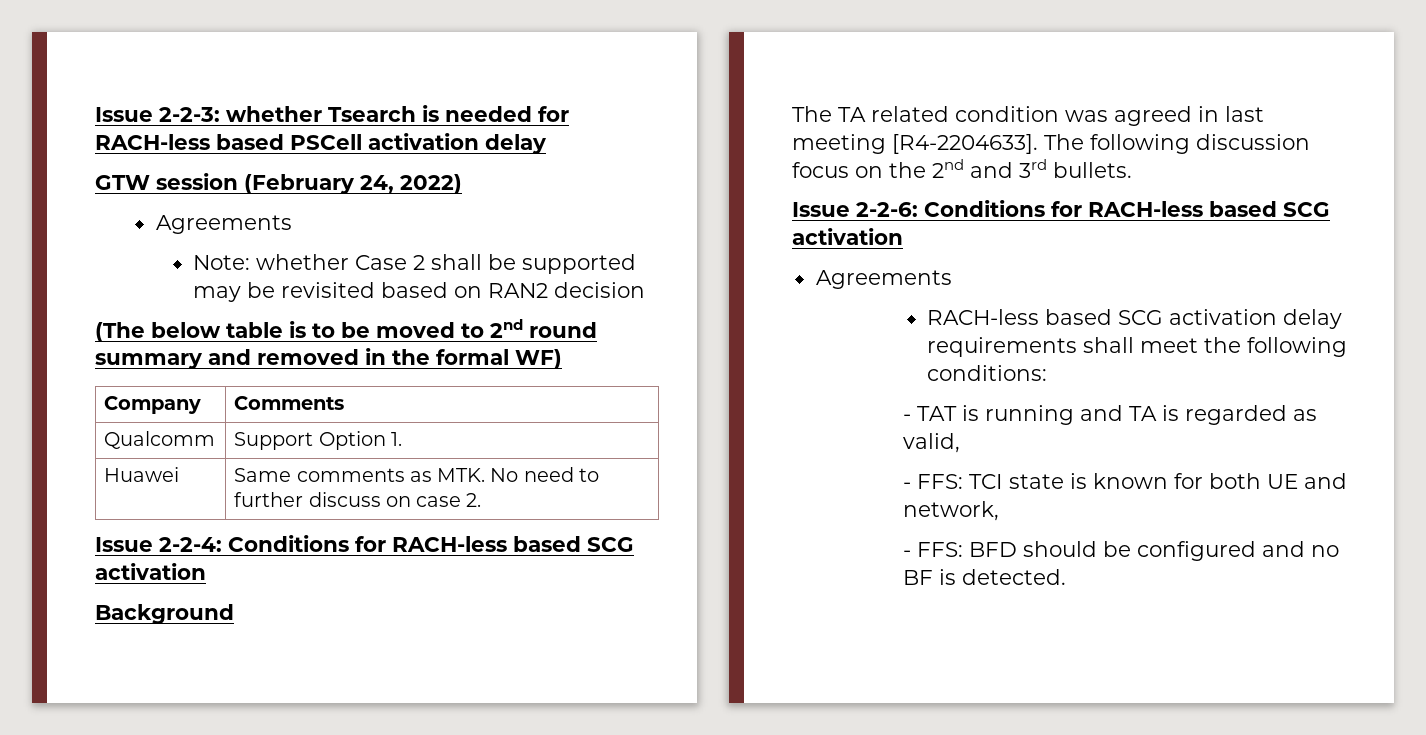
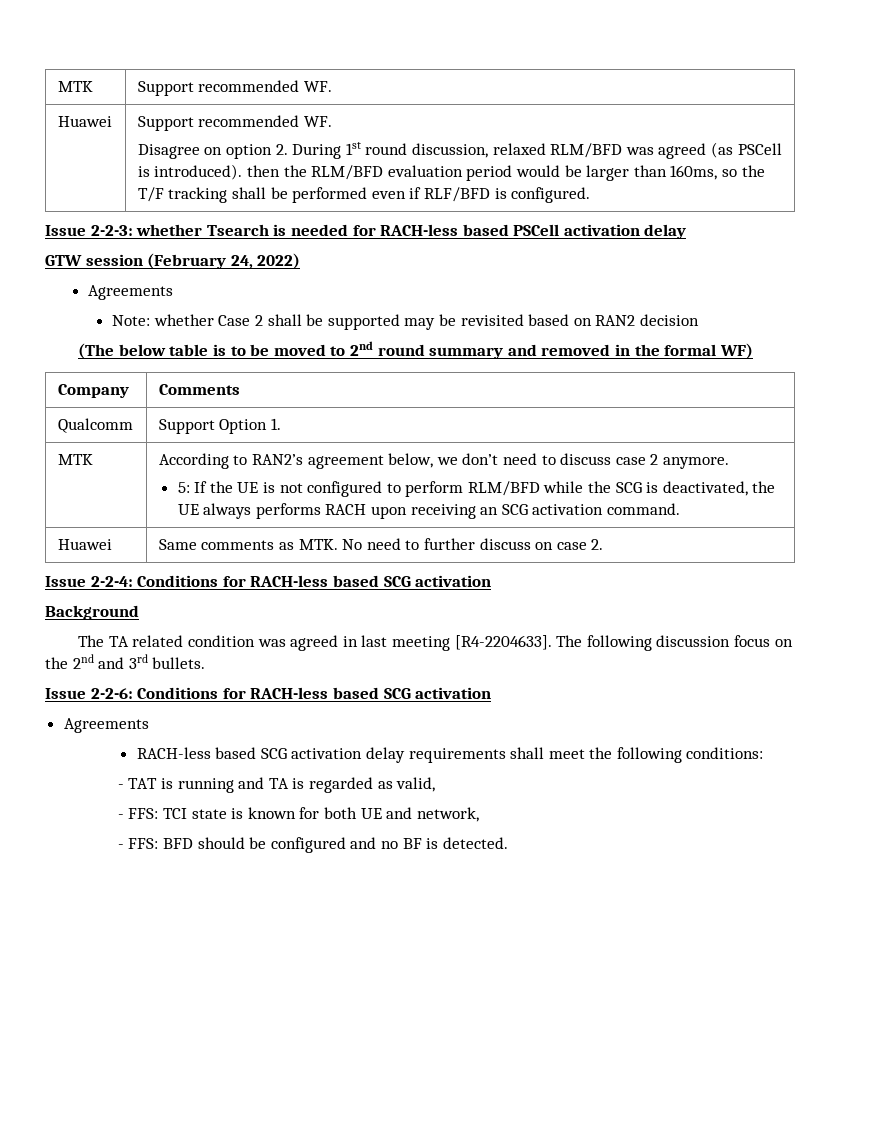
+ MTK | Support recommended WF.
+ Huawei | Support recommended WF.
+ Disagree on option 2. During 1st round discussion, relaxed RLM/BFD was agreed (as PSCell is introduced). then the RLM/BFD evaluation period would be larger than 160ms, so the T/F tracking shall be performed even if RLF/BFD is configured.
+ MTK | According to RAN2’s agreement below, we don’t need to discuss case 2 anymore.
+ 5: If the UE is not configured to perform RLM/BFD while the SCG is deactivated, the UE always performs RACH upon receiving an SCG activation command.

